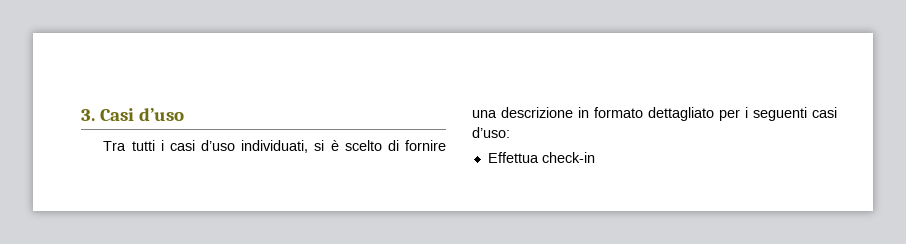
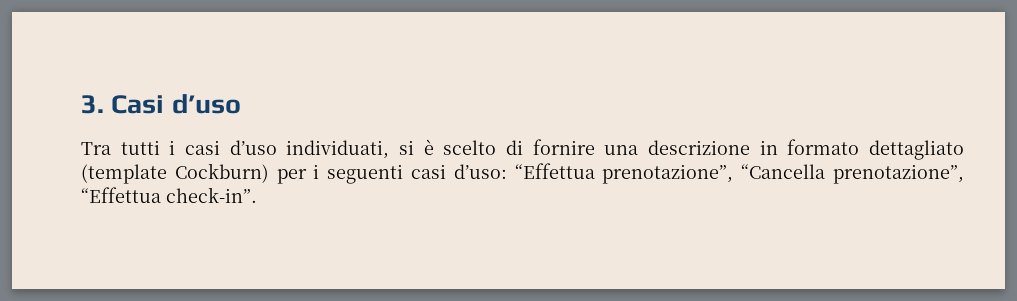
- Tra tutti i casi d’uso individuati, si è scelto di fornire una descrizione in formato dettagliato per i seguenti casi d’uso:
- Effettua check-in
+ Tra tutti i casi d’uso individuati, si è scelto di fornire una descrizione in formato dettagliato (template Cockburn) per i seguenti casi d’uso: “Effettua prenotazione”, “Cancella prenotazione”, “Effettua check-in”.

